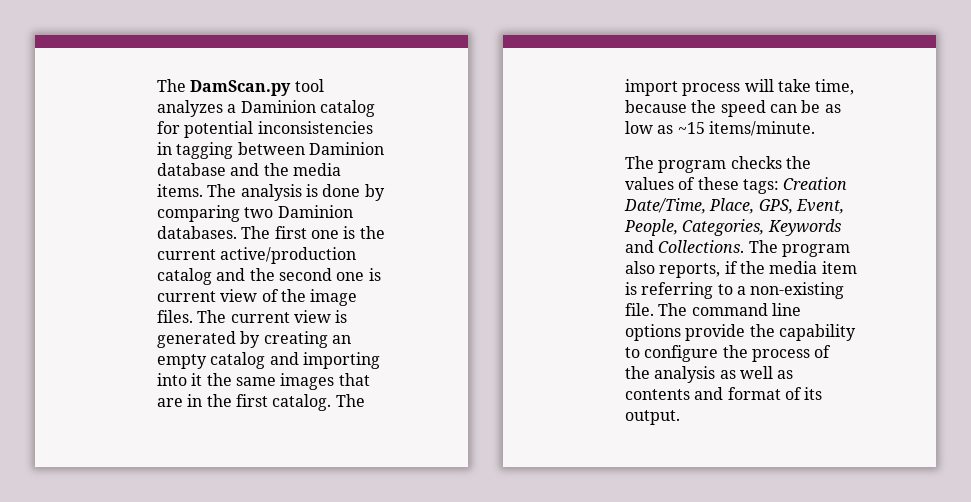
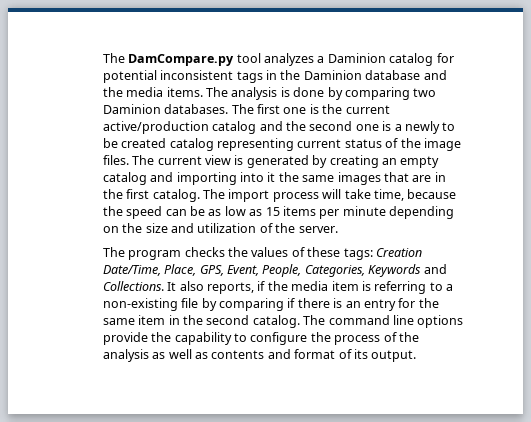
- The DamScan.py tool analyzes a Daminion catalog for potential inconsistencies in tagging between Daminion database and the media items.
+ The DamCompare.py tool analyzes a Daminion catalog for potential inconsistent tags in the Daminion database and the media items.
- The first one is the current active/production catalog and the second one is current view of the image files.
+ The first one is the current active/production catalog and the second one is a newly to be created catalog representing current status of the image files.
- The import process will take time, because the speed can be as low as ~15 items/minute.
+ The import process will take time, because the speed can be as low as 15 items per minute depending on the size and utilization of the server.
- The program also reports, if the media item is referring to a non-existing file.
+ It also reports, if the media item is referring to a non-existing file by comparing if there is an entry for the same item in the second catalog.

